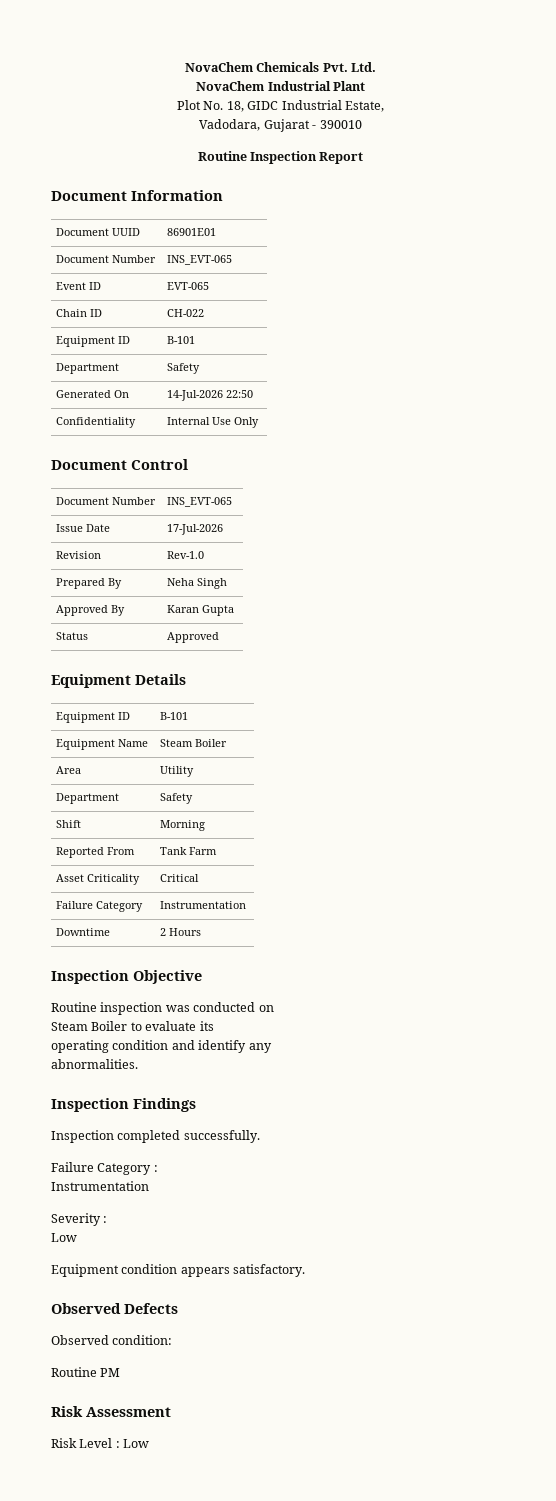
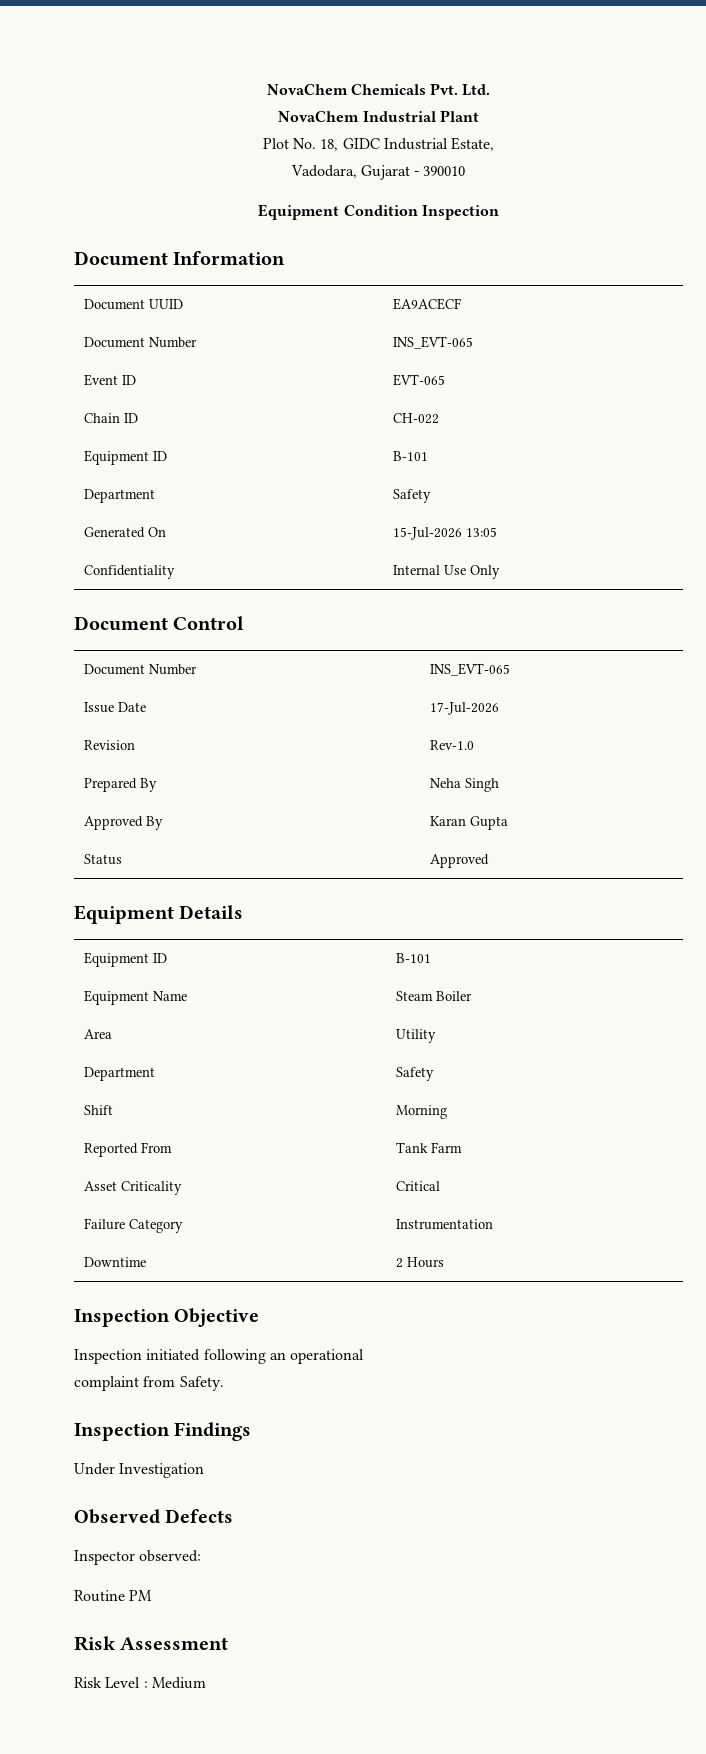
- Routine Inspection Report
+ Equipment Condition Inspection
- Document UUID | 86901E01
+ Document UUID | EA9ACECF
- Generated On | 14-Jul-2026 22:50
+ Generated On | 15-Jul-2026 13:05
- Routine inspection was conducted on
- Steam Boiler to evaluate its
- operating condition and identify any
- abnormalities.
+ Inspection initiated following an operational
+ complaint from Safety.
  Inspection Findings
- Inspection completed successfully.
- Failure Category :
- Instrumentation
- Severity :
- Low
- Equipment condition appears satisfactory.
+ Under Investigation
- Observed condition:
+ Inspector observed:
- Risk Level : Low
+ Risk Level : Medium

